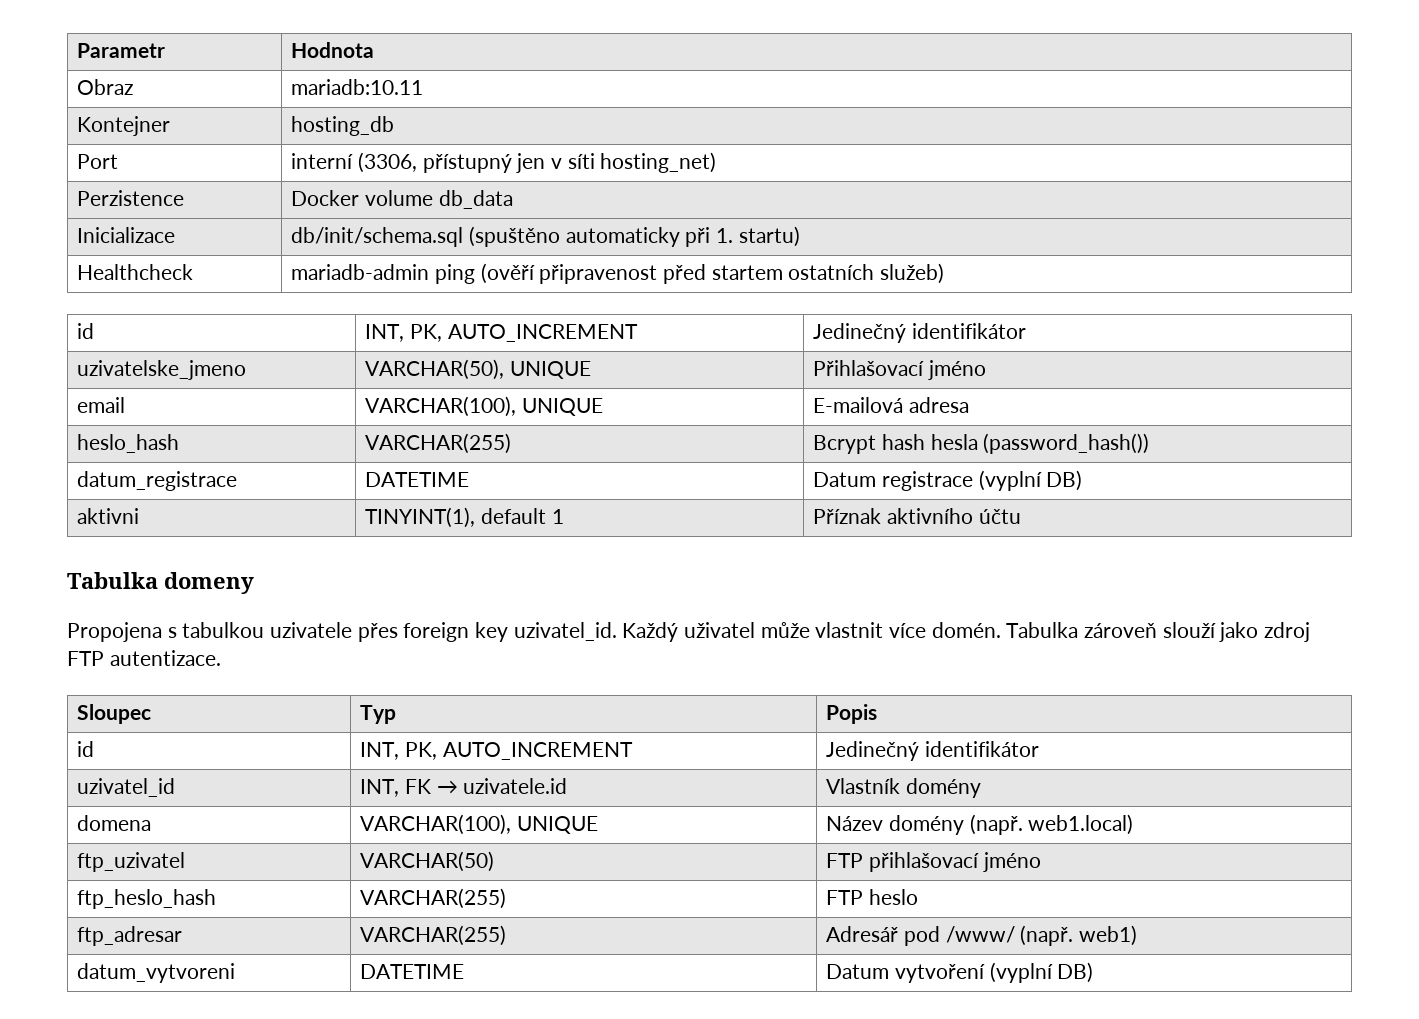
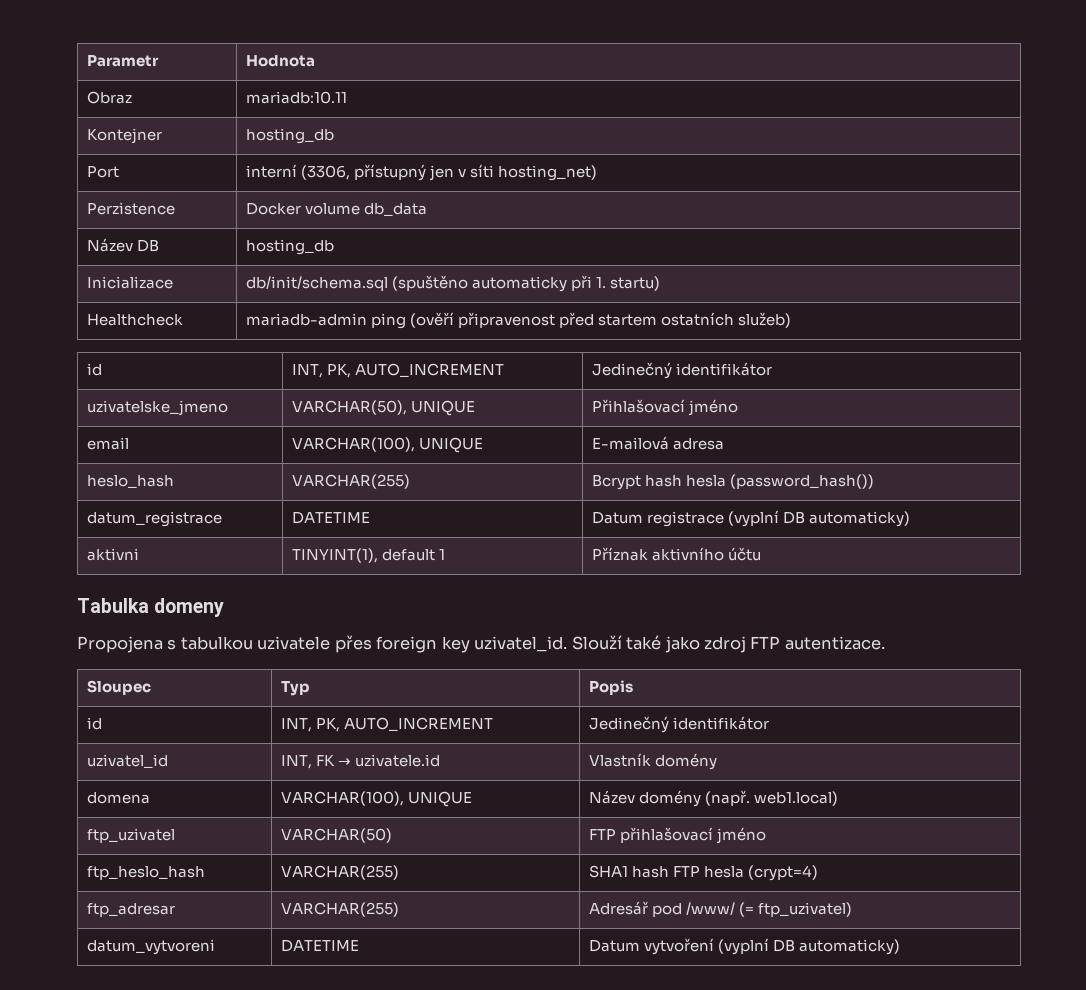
+ Název DB | hosting_db
- datum_registrace | DATETIME | Datum registrace (vyplní DB)
+ datum_registrace | DATETIME | Datum registrace (vyplní DB automaticky)
- Každý uživatel může vlastnit více domén. Tabulka zároveň slouží jako zdroj FTP autentizace.
+ Slouží také jako zdroj FTP autentizace.
- ftp_heslo_hash | VARCHAR(255) | FTP heslo
+ ftp_heslo_hash | VARCHAR(255) | SHA1 hash FTP hesla (crypt=4)
- ftp_adresar | VARCHAR(255) | Adresář pod /www/ (např. web1)
+ ftp_adresar | VARCHAR(255) | Adresář pod /www/ (= ftp_uzivatel)
- datum_vytvoreni | DATETIME | Datum vytvoření (vyplní DB)
+ datum_vytvoreni | DATETIME | Datum vytvoření (vyplní DB automaticky)

